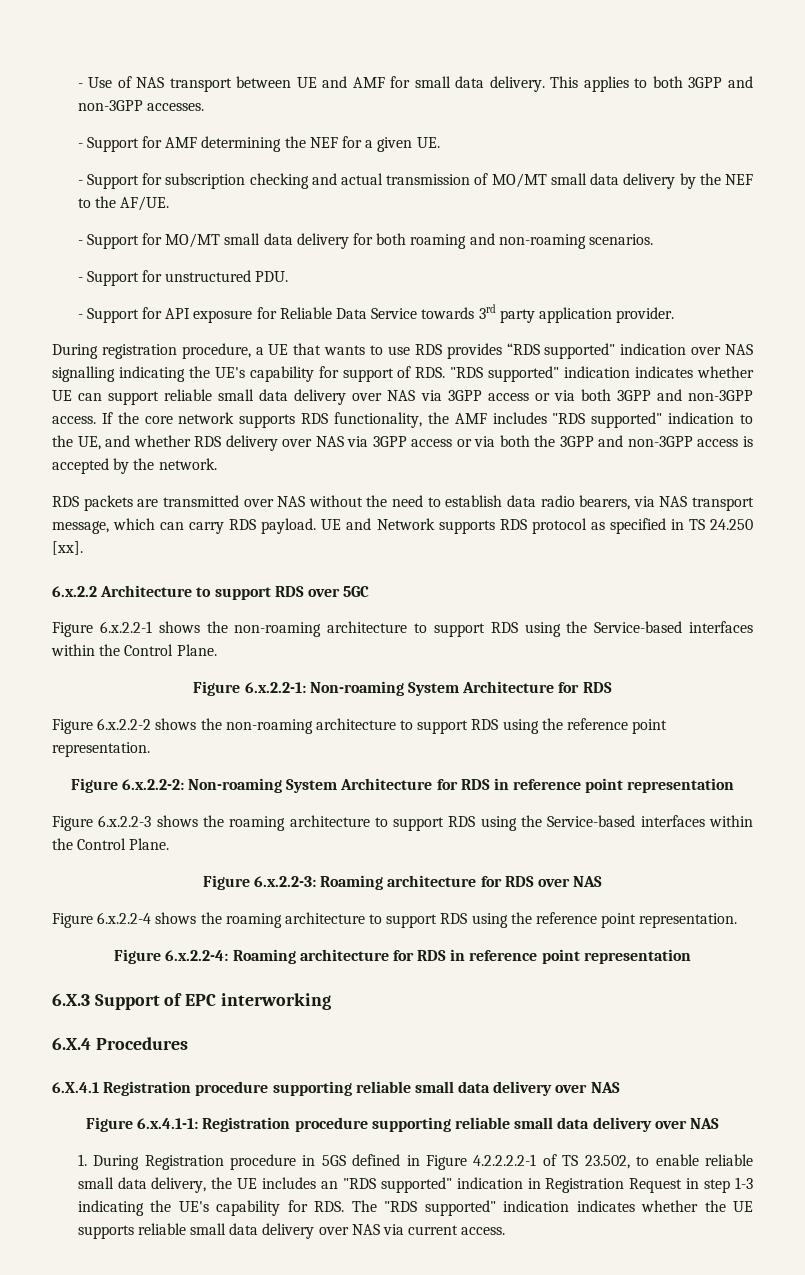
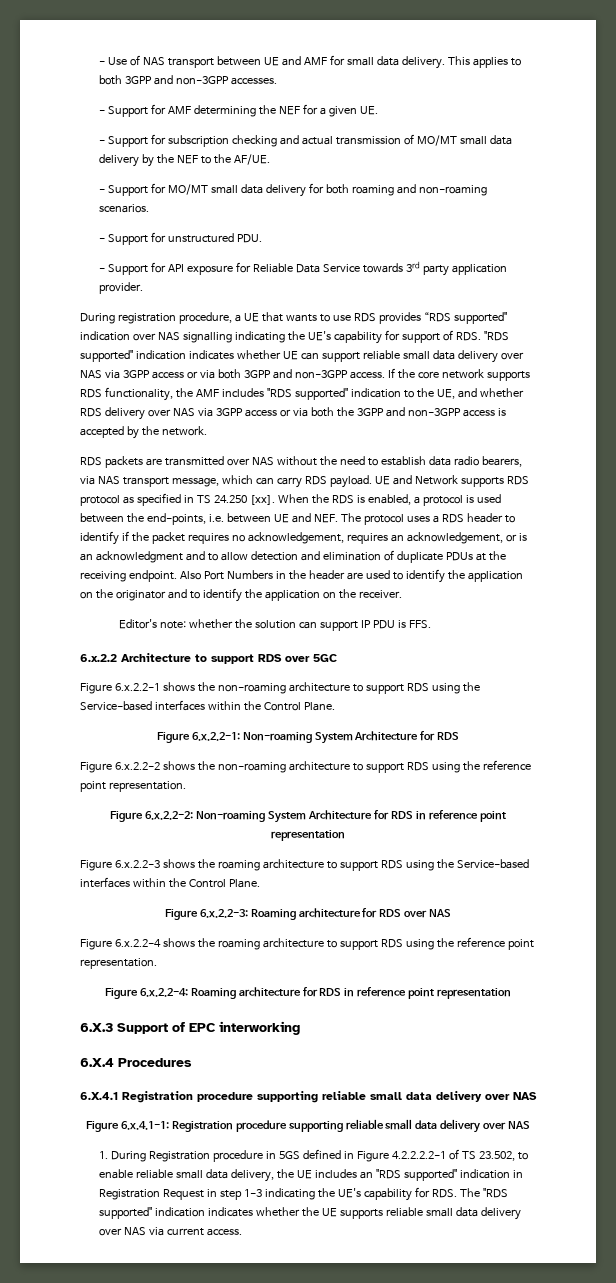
+ When the RDS is enabled, a protocol is used between the end-points, i.e. between UE and NEF. The protocol uses a RDS header to identify if the packet requires no acknowledgement, requires an acknowledgement, or is an acknowledgment and to allow detection and elimination of duplicate PDUs at the receiving endpoint. Also Port Numbers in the header are used to identify the application on the originator and to identify the application on the receiver.
+ Editor's note: whether the solution can support IP PDU is FFS.

